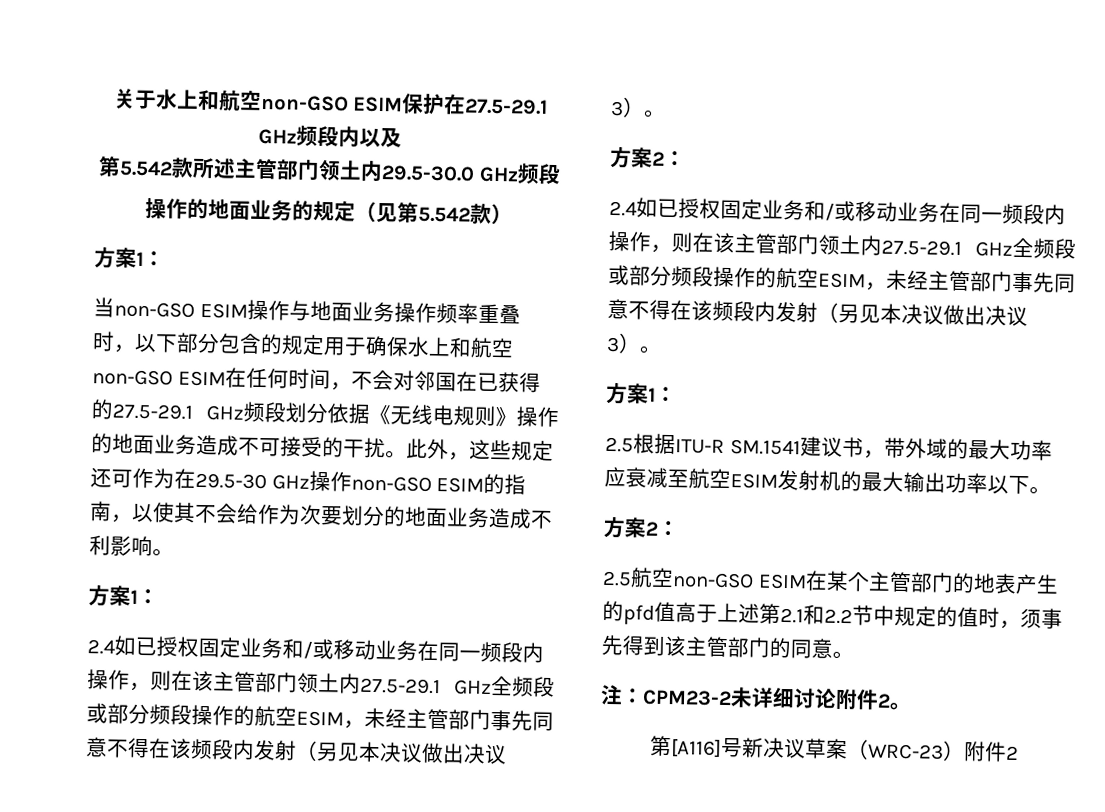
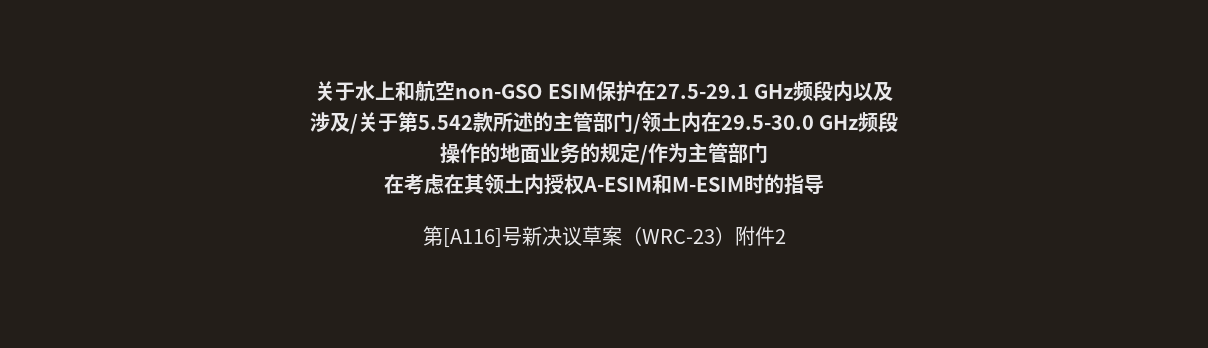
- 第5.542款所述主管部门领土内29.5-30.0 GHz频段
+ 涉及/关于第5.542款所述的主管部门/领土内在29.5-30.0 GHz频段
- 操作的地面业务的规定（见第5.542款）
- 方案1：
- 当non-GSO ESIM操作与地面业务操作频率重叠时，以下部分包含的规定用于确保水上和航空non-GSO ESIM在任何时间，不会对邻国在已获得的27.5-29.1 GHz频段划分依据《无线电规则》操作的地面业务造成不可接受的干扰。此外，这些规定还可作为在29.5-30 GHz操作non-GSO ESIM的指南，以使其不会给作为次要划分的地面业务造成不利影响。
- 方案1：
- 2.4如已授权固定业务和/或移动业务在同一频段内操作，则在该主管部门领土内27.5-29.1 GHz全频段或部分频段操作的航空ESIM，未经主管部门事先同意不得在该频段内发射（另见本决议做出决议3）。
- 方案2：
- 2.4如已授权固定业务和/或移动业务在同一频段内操作，则在该主管部门领土内27.5-29.1 GHz全频段或部分频段操作的航空ESIM，未经主管部门事先同意不得在该频段内发射（另见本决议做出决议3）。
- 方案1：
- 2.5根据ITU-R SM.1541建议书，带外域的最大功率应衰减至航空ESIM发射机的最大输出功率以下。
- 方案2：
- 2.5航空non-GSO ESIM在某个主管部门的地表产生的pfd值高于上述第2.1和2.2节中规定的值时，须事先得到该主管部门的同意。
- 注：CPM23-2未详细讨论附件2。
+ 操作的地面业务的规定/作为主管部门
+ 在考虑在其领土内授权A-ESIM和M-ESIM时的指导

